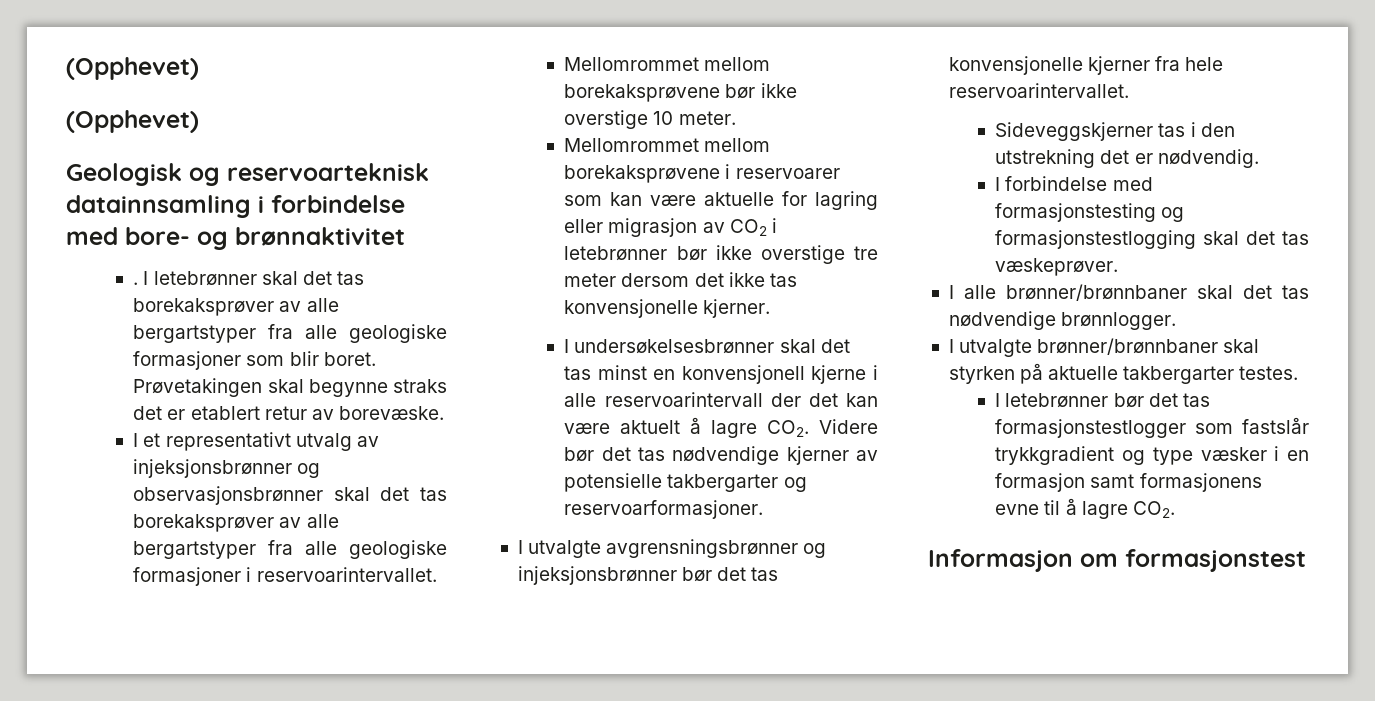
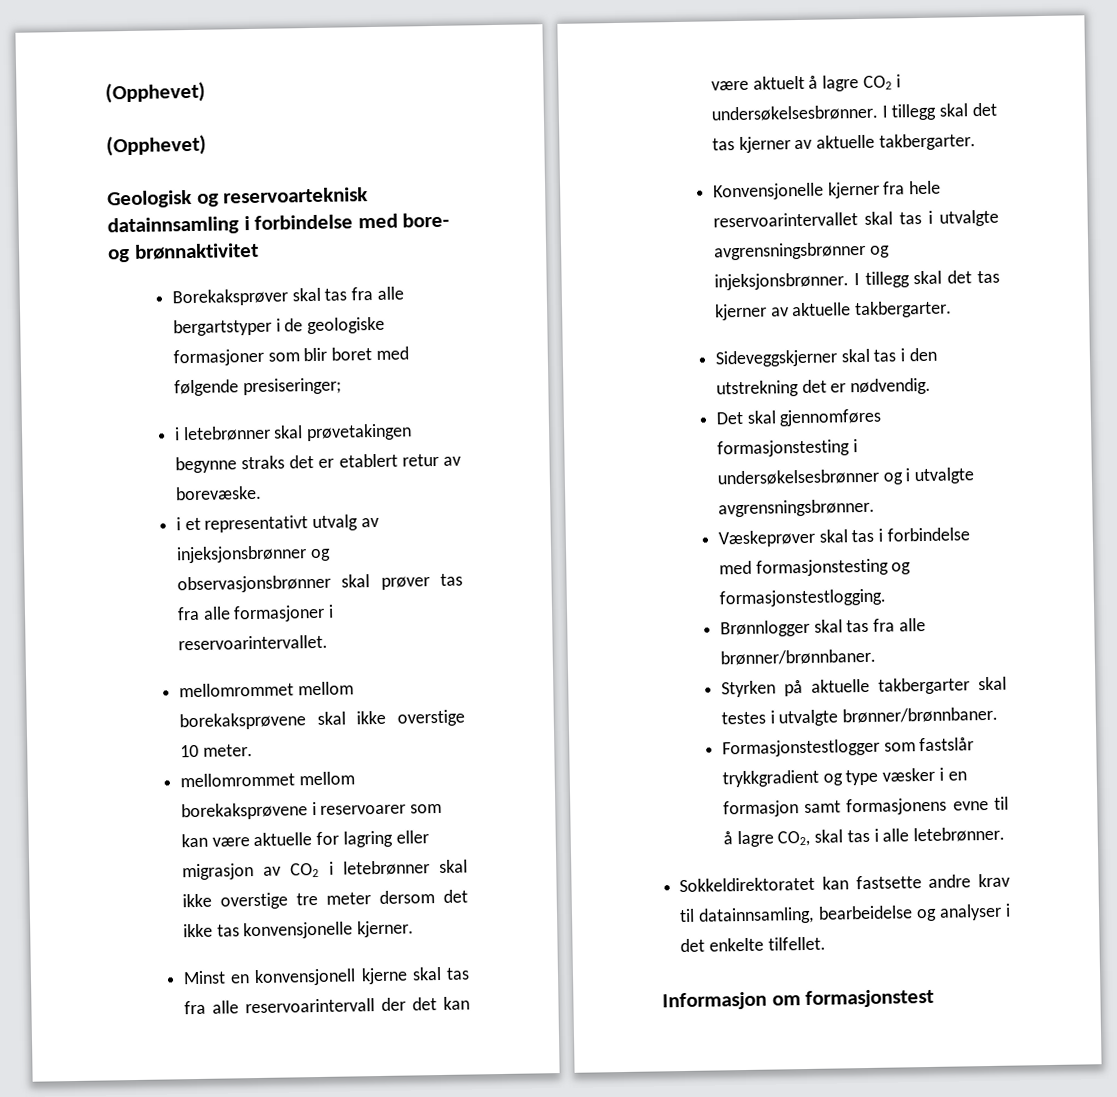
- . I letebrønner skal det tas borekaksprøver av alle bergartstyper fra alle geologiske formasjoner som blir boret. Prøvetakingen skal begynne straks det er etablert retur av borevæske.
+ Borekaksprøver skal tas fra alle bergartstyper i de geologiske formasjoner som blir boret med følgende presiseringer;
+ i letebrønner skal prøvetakingen begynne straks det er etablert retur av borevæske.
- I et representativt utvalg av injeksjonsbrønner og observasjonsbrønner skal det tas borekaksprøver av alle bergartstyper fra alle geologiske formasjoner i reservoarintervallet.
+ i et representativt utvalg av injeksjonsbrønner og observasjonsbrønner skal prøver tas fra alle formasjoner i reservoarintervallet.
- Mellomrommet mellom borekaksprøvene bør ikke overstige 10 meter.
+ mellomrommet mellom borekaksprøvene skal ikke overstige 10 meter.
- Mellomrommet mellom borekaksprøvene i reservoarer som kan være aktuelle for lagring eller migrasjon av CO2 i letebrønner bør ikke overstige tre meter dersom det ikke tas konvensjonelle kjerner.
+ mellomrommet mellom borekaksprøvene i reservoarer som kan være aktuelle for lagring eller migrasjon av CO2 i letebrønner skal ikke overstige tre meter dersom det ikke tas konvensjonelle kjerner.
- I undersøkelsesbrønner skal det tas minst en konvensjonell kjerne i alle reservoarintervall der det kan være aktuelt å lagre CO2. Videre bør det tas nødvendige kjerner av potensielle takbergarter og reservoarformasjoner.
- I utvalgte avgrensningsbrønner og injeksjonsbrønner bør det tas konvensjonelle kjerner fra hele reservoarintervallet.
+ Minst en konvensjonell kjerne skal tas fra alle reservoarintervall der det kan være aktuelt å lagre CO2 i undersøkelsesbrønner. I tillegg skal det tas kjerner av aktuelle takbergarter.
+ Konvensjonelle kjerner fra hele reservoarintervallet skal tas i utvalgte avgrensningsbrønner og injeksjonsbrønner. I tillegg skal det tas kjerner av aktuelle takbergarter.
- Sideveggskjerner tas i den utstrekning det er nødvendig.
+ Sideveggskjerner skal tas i den utstrekning det er nødvendig.
- I forbindelse med formasjonstesting og formasjonstestlogging skal det tas væskeprøver.
- I alle brønner/brønnbaner skal det tas nødvendige brønnlogger.
- I utvalgte brønner/brønnbaner skal styrken på aktuelle takbergarter testes.
- I letebrønner bør det tas formasjonstestlogger som fastslår trykkgradient og type væsker i en formasjon samt formasjonens evne til å lagre CO2.
+ Det skal gjennomføres formasjonstesting i undersøkelsesbrønner og i utvalgte avgrensningsbrønner.
+ Væskeprøver skal tas i forbindelse med formasjonstesting og formasjonstestlogging.
+ Brønnlogger skal tas fra alle brønner/brønnbaner.
+ Styrken på aktuelle takbergarter skal testes i utvalgte brønner/brønnbaner.
+ Formasjonstestlogger som fastslår trykkgradient og type væsker i en formasjon samt formasjonens evne til å lagre CO2, skal tas i alle letebrønner.
+ Sokkeldirektoratet kan fastsette andre krav til datainnsamling, bearbeidelse og analyser i det enkelte tilfellet.

